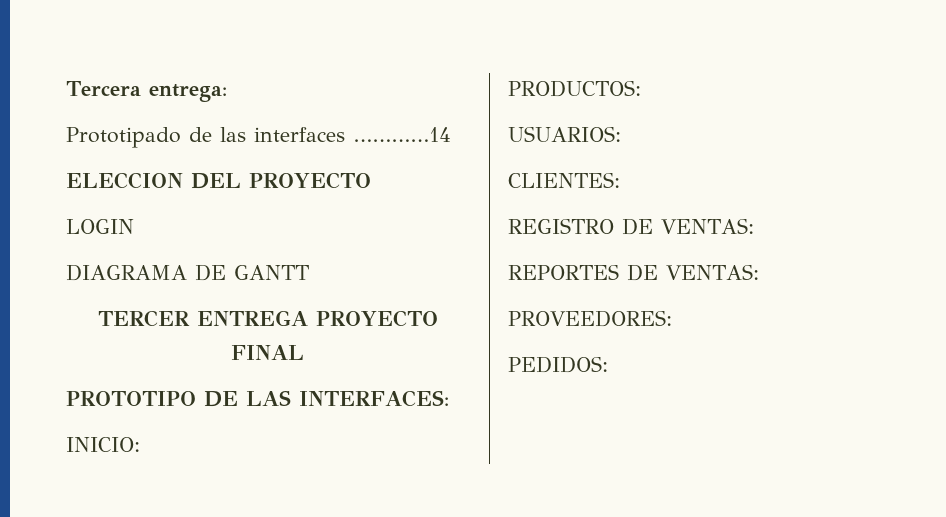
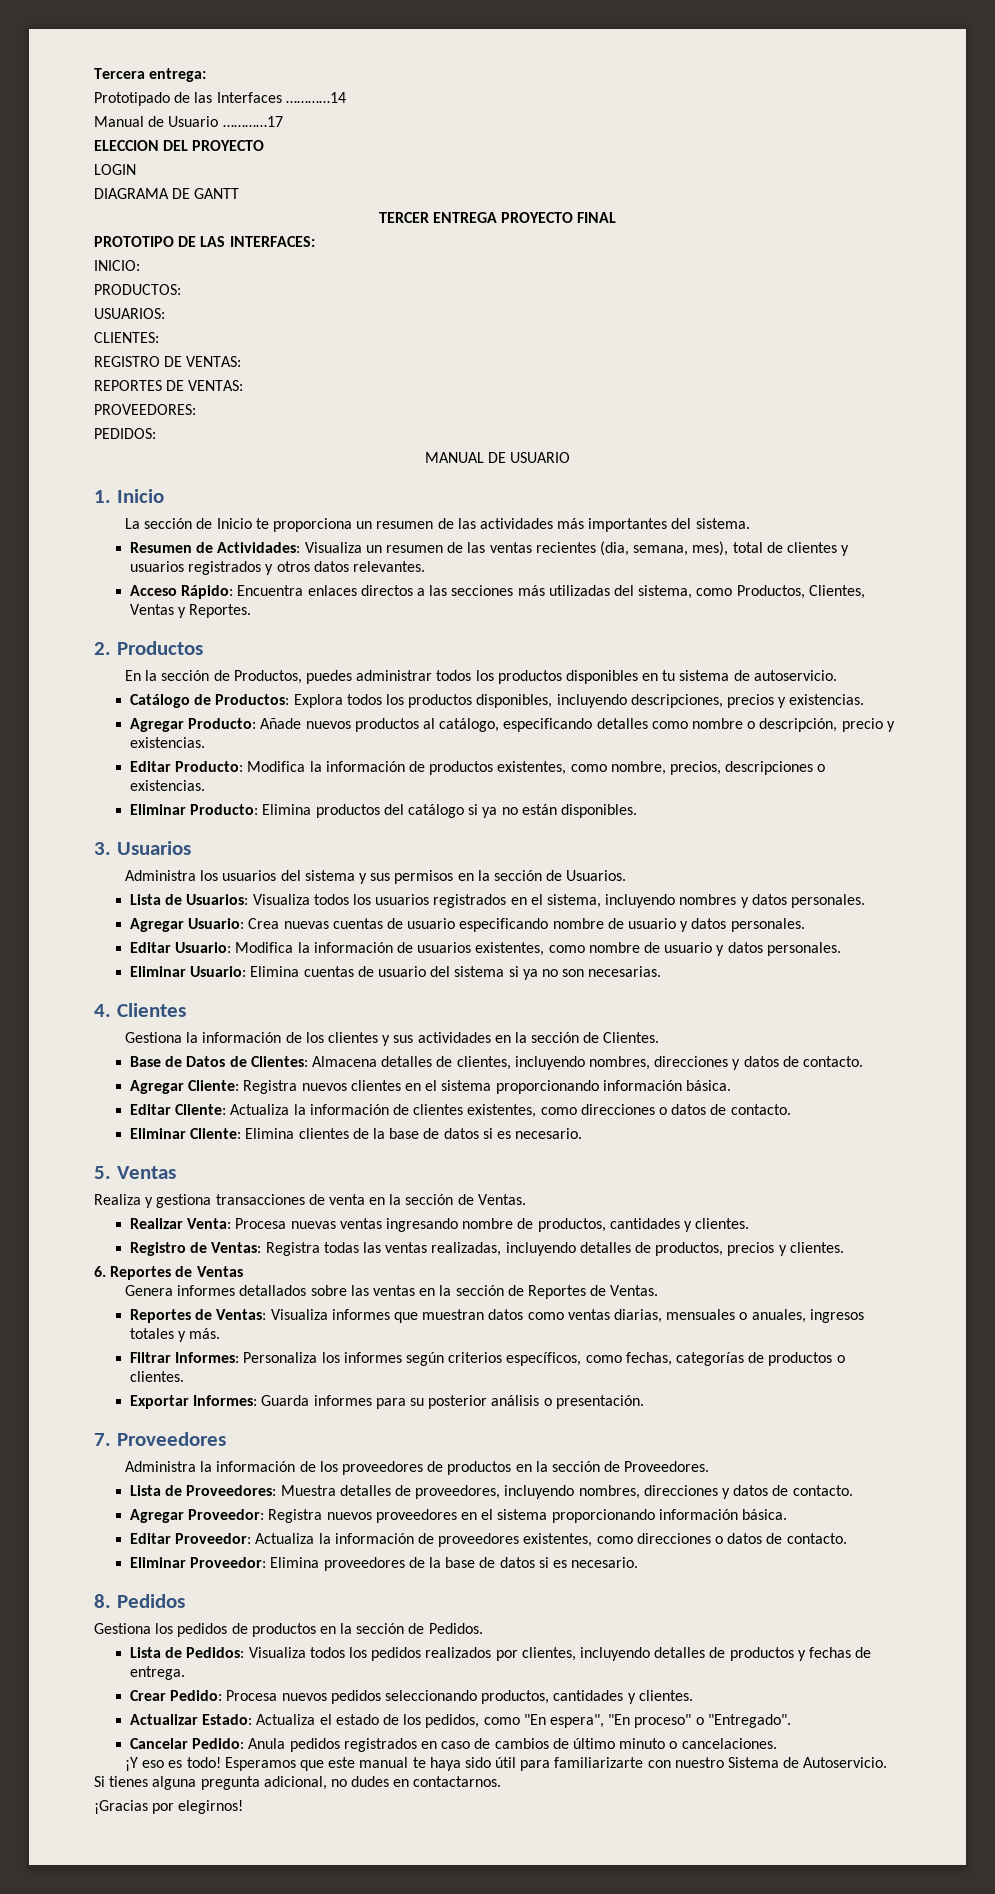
- Prototipado de las interfaces …………14
+ Prototipado de las Interfaces …………14
+ Manual de Usuario …………17
+ MANUAL DE USUARIO
+ 1. Inicio
+ La sección de Inicio te proporciona un resumen de las actividades más importantes del sistema.
+ Resumen de Actividades: Visualiza un resumen de las ventas recientes (dia, semana, mes), total de clientes y usuarios registrados y otros datos relevantes.
+ Acceso Rápido: Encuentra enlaces directos a las secciones más utilizadas del sistema, como Productos, Clientes, Ventas y Reportes.
+ 2. Productos
+ En la sección de Productos, puedes administrar todos los productos disponibles en tu sistema de autoservicio.
+ Catálogo de Productos: Explora todos los productos disponibles, incluyendo descripciones, precios y existencias.
+ Agregar Producto: Añade nuevos productos al catálogo, especificando detalles como nombre o descripción, precio y existencias.
+ Editar Producto: Modifica la información de productos existentes, como nombre, precios, descripciones o existencias.
+ Eliminar Producto: Elimina productos del catálogo si ya no están disponibles.
+ 3. Usuarios
+ Administra los usuarios del sistema y sus permisos en la sección de Usuarios.
+ Lista de Usuarios: Visualiza todos los usuarios registrados en el sistema, incluyendo nombres y datos personales.
+ Agregar Usuario: Crea nuevas cuentas de usuario especificando nombre de usuario y datos personales.
+ Editar Usuario: Modifica la información de usuarios existentes, como nombre de usuario y datos personales.
+ Eliminar Usuario: Elimina cuentas de usuario del sistema si ya no son necesarias.
+ 4. Clientes
+ Gestiona la información de los clientes y sus actividades en la sección de Clientes.
+ Base de Datos de Clientes: Almacena detalles de clientes, incluyendo nombres, direcciones y datos de contacto.
+ Agregar Cliente: Registra nuevos clientes en el sistema proporcionando información básica.
+ Editar Cliente: Actualiza la información de clientes existentes, como direcciones o datos de contacto.
+ Eliminar Cliente: Elimina clientes de la base de datos si es necesario.
+ 5. Ventas
+ Realiza y gestiona transacciones de venta en la sección de Ventas.
+ Realizar Venta: Procesa nuevas ventas ingresando nombre de productos, cantidades y clientes.
+ Registro de Ventas: Registra todas las ventas realizadas, incluyendo detalles de productos, precios y clientes.
+ 6. Reportes de Ventas
+ Genera informes detallados sobre las ventas en la sección de Reportes de Ventas.
+ Reportes de Ventas: Visualiza informes que muestran datos como ventas diarias, mensuales o anuales, ingresos totales y más.
+ Filtrar Informes: Personaliza los informes según criterios específicos, como fechas, categorías de productos o clientes.
+ Exportar Informes: Guarda informes para su posterior análisis o presentación.
+ 7. Proveedores
+ Administra la información de los proveedores de productos en la sección de Proveedores.
+ Lista de Proveedores: Muestra detalles de proveedores, incluyendo nombres, direcciones y datos de contacto.
+ Agregar Proveedor: Registra nuevos proveedores en el sistema proporcionando información básica.
+ Editar Proveedor: Actualiza la información de proveedores existentes, como direcciones o datos de contacto.
+ Eliminar Proveedor: Elimina proveedores de la base de datos si es necesario.
+ 8. Pedidos
+ Gestiona los pedidos de productos en la sección de Pedidos.
+ Lista de Pedidos: Visualiza todos los pedidos realizados por clientes, incluyendo detalles de productos y fechas de entrega.
+ Crear Pedido: Procesa nuevos pedidos seleccionando productos, cantidades y clientes.
+ Actualizar Estado: Actualiza el estado de los pedidos, como "En espera", "En proceso" o "Entregado".
+ Cancelar Pedido: Anula pedidos registrados en caso de cambios de último minuto o cancelaciones.
+ ¡Y eso es todo! Esperamos que este manual te haya sido útil para familiarizarte con nuestro Sistema de Autoservicio. Si tienes alguna pregunta adicional, no dudes en contactarnos.
+ ¡Gracias por elegirnos!

